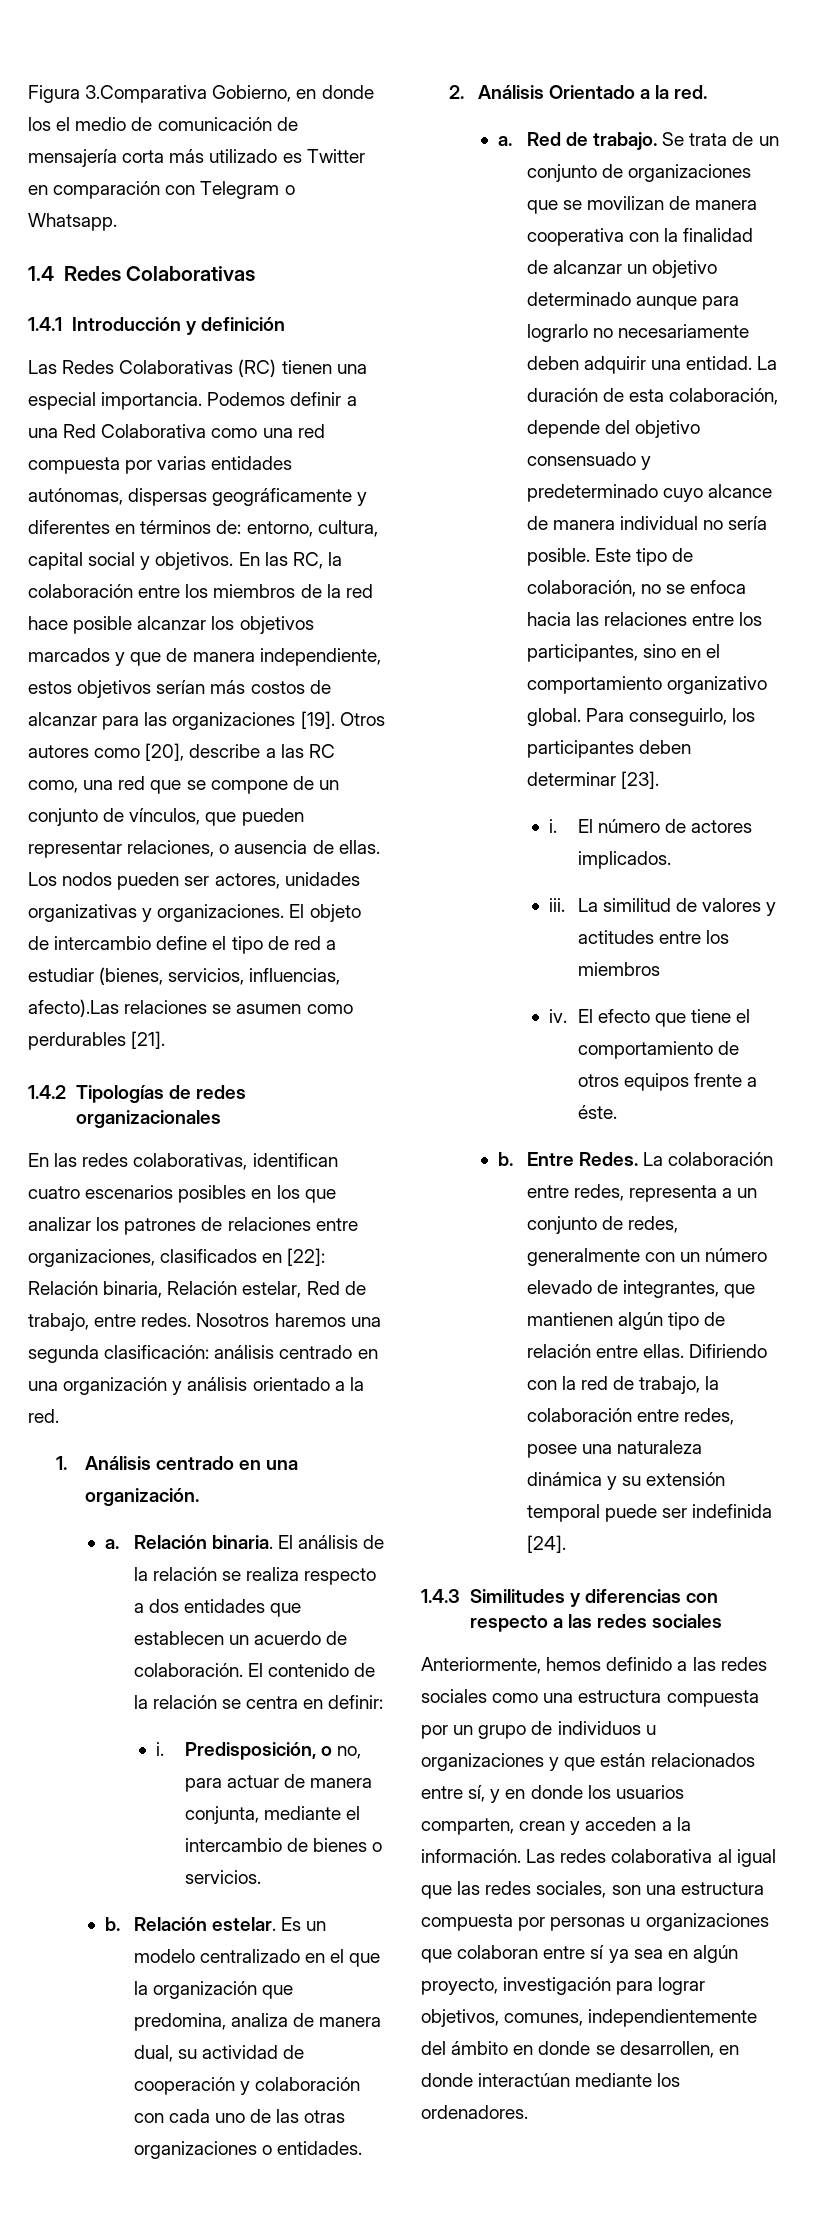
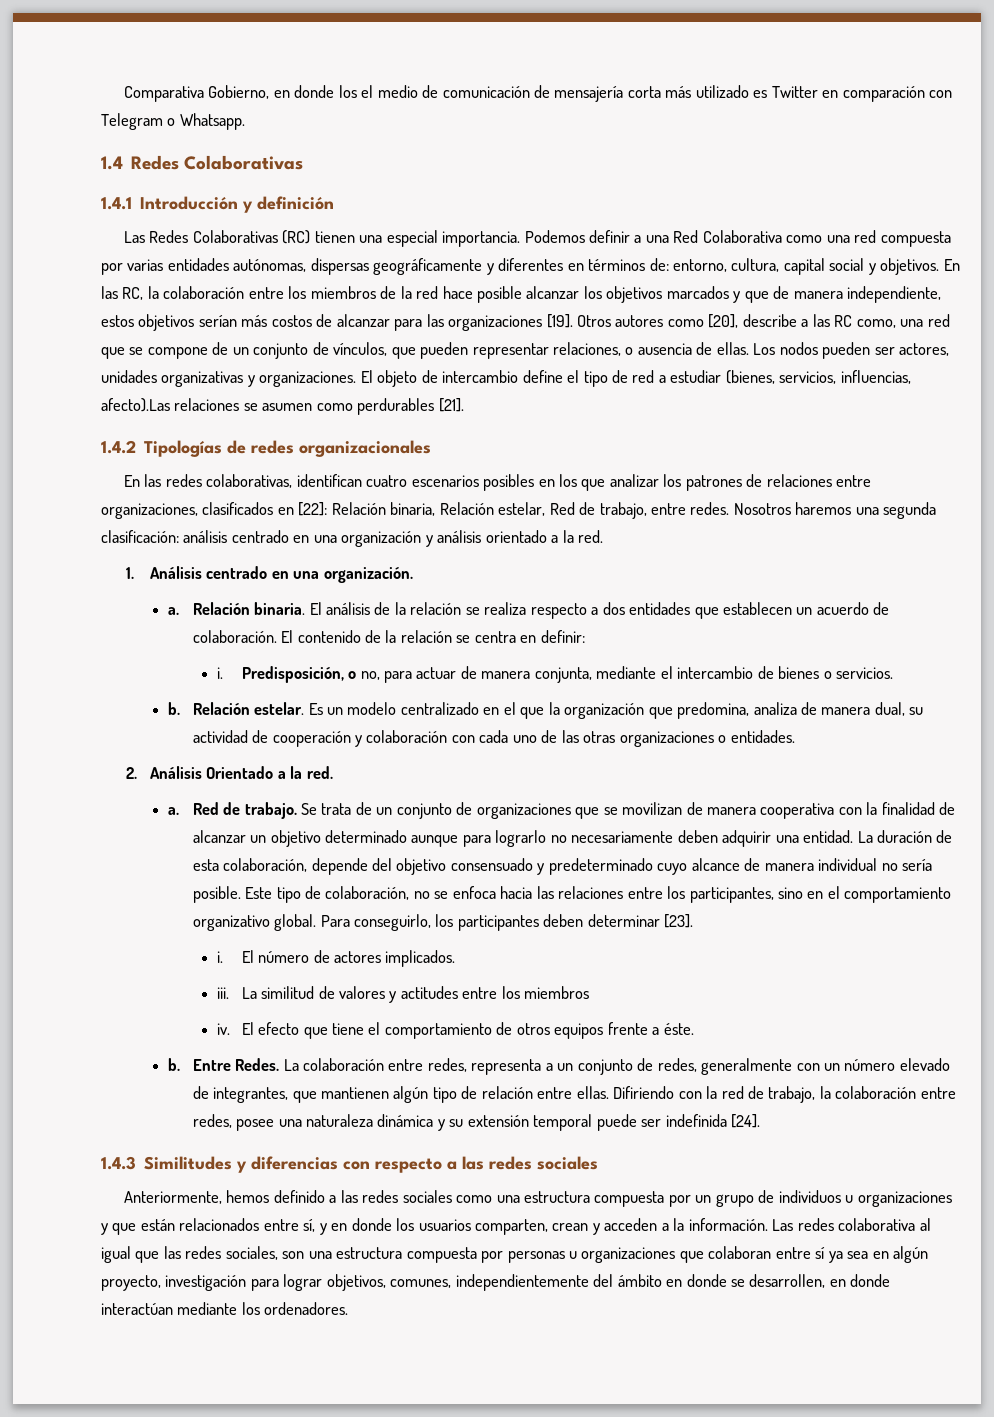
- Figura 3.Comparativa Gobierno, en donde los el medio de comunicación de mensajería corta más utilizado es Twitter en comparación con Telegram o Whatsapp.
+ Comparativa Gobierno, en donde los el medio de comunicación de mensajería corta más utilizado es Twitter en comparación con Telegram o Whatsapp.

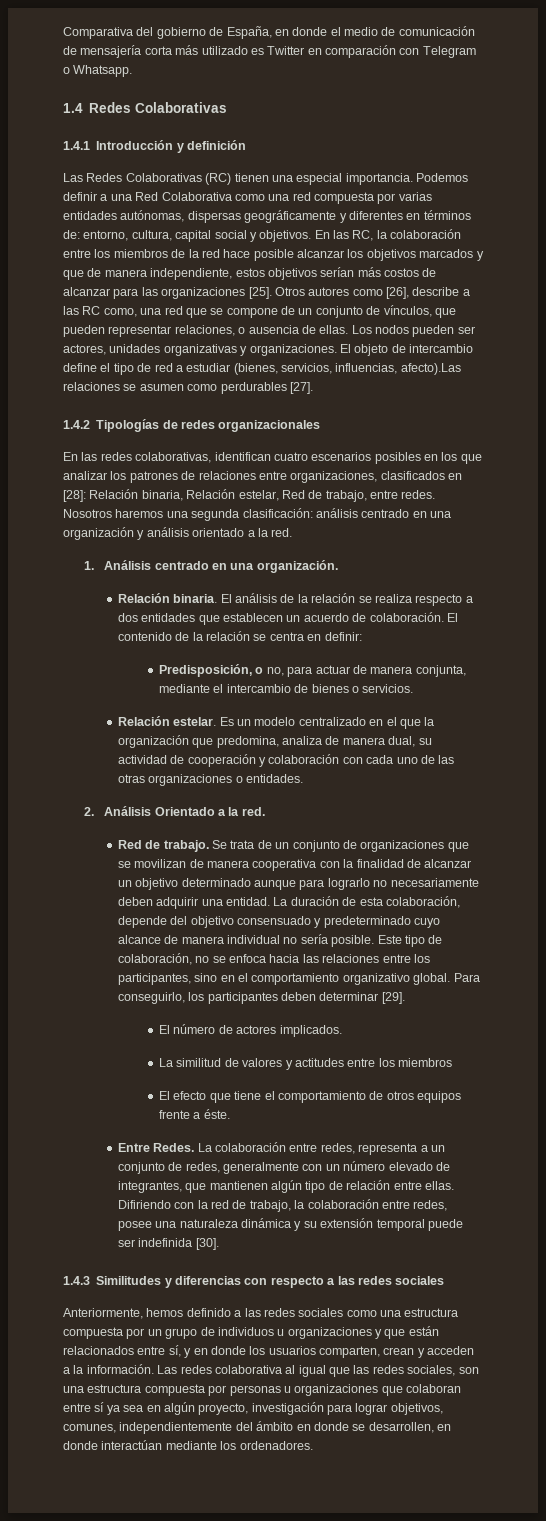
- Comparativa Gobierno, en donde los el medio de comunicación de mensajería corta más utilizado es Twitter en comparación con Telegram o Whatsapp.
+ Comparativa del gobierno de España, en donde el medio de comunicación de mensajería corta más utilizado es Twitter en comparación con Telegram o Whatsapp.
- En las RC, la colaboración entre los miembros de la red hace posible alcanzar los objetivos marcados y que de manera independiente, estos objetivos serían más costos de alcanzar para las organizaciones [19].
+ En las RC, la colaboración entre los miembros de la red hace posible alcanzar los objetivos marcados y que de manera independiente, estos objetivos serían más costos de alcanzar para las organizaciones [25].
- Otros autores como [20], describe a las RC como, una red que se compone de un conjunto de vínculos, que pueden representar relaciones, o ausencia de ellas.
+ Otros autores como [26], describe a las RC como, una red que se compone de un conjunto de vínculos, que pueden representar relaciones, o ausencia de ellas.
- El objeto de intercambio define el tipo de red a estudiar (bienes, servicios, influencias, afecto).Las relaciones se asumen como perdurables [21].
+ El objeto de intercambio define el tipo de red a estudiar (bienes, servicios, influencias, afecto).Las relaciones se asumen como perdurables [27].
- En las redes colaborativas, identifican cuatro escenarios posibles en los que analizar los patrones de relaciones entre organizaciones, clasificados en [22]: Relación binaria, Relación estelar, Red de trabajo, entre redes.
+ En las redes colaborativas, identifican cuatro escenarios posibles en los que analizar los patrones de relaciones entre organizaciones, clasificados en [28]: Relación binaria, Relación estelar, Red de trabajo, entre redes.
  1. Análisis centrado en una organización.
- a. Relación binaria.
+ Relación binaria.
  El contenido de la relación se centra en definir:
- i. Predisposición, o no, para actuar de manera conjunta, mediante el intercambio de bienes o servicios.
- b. Relación estelar.
+ Predisposición, o no, para actuar de manera conjunta, mediante el intercambio de bienes o servicios.
+ Relación estelar.
  2. Análisis Orientado a la red.
- a. Red de trabajo.
+ Red de trabajo.
- Para conseguirlo, los participantes deben determinar [23].
- i. El número de actores implicados.
+ Para conseguirlo, los participantes deben determinar [29].
+ El número de actores implicados.
- iii.
- iv. El efecto que tiene el comportamiento de otros equipos frente a éste.
- b. Entre Redes.
+ El efecto que tiene el comportamiento de otros equipos frente a éste.
+ Entre Redes.
- Difiriendo con la red de trabajo, la colaboración entre redes, posee una naturaleza dinámica y su extensión temporal puede ser indefinida [24].
+ Difiriendo con la red de trabajo, la colaboración entre redes, posee una naturaleza dinámica y su extensión temporal puede ser indefinida [30].

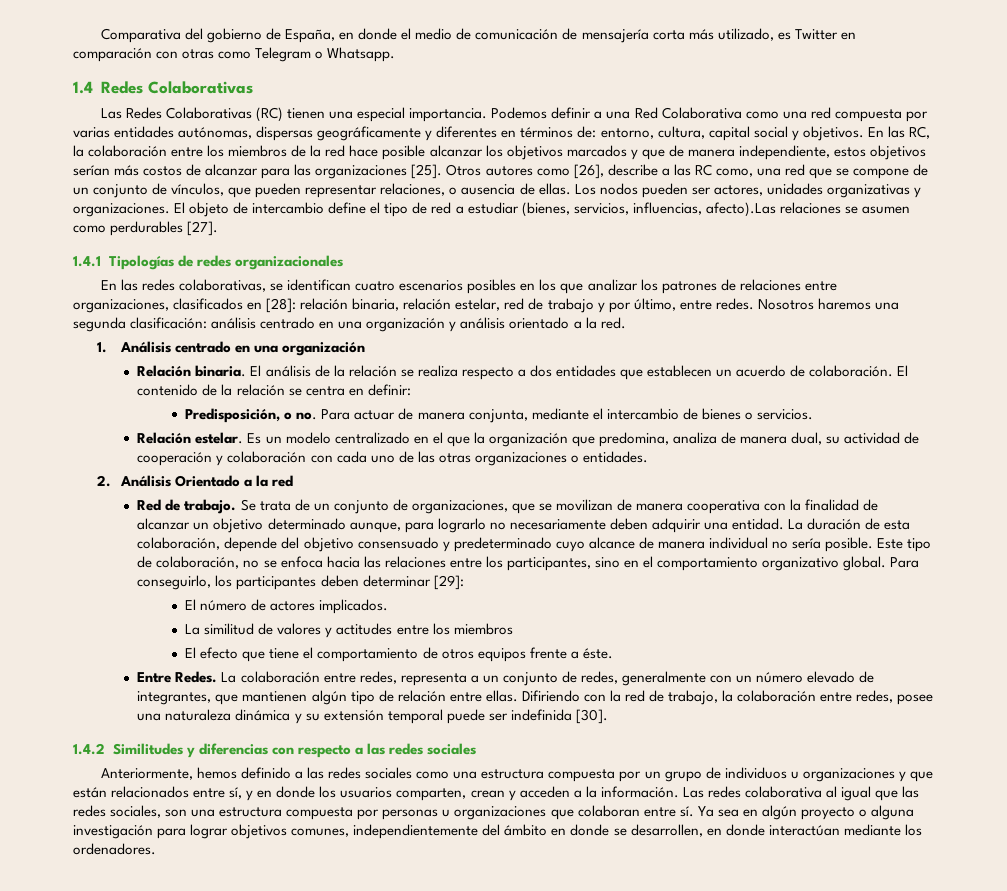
- Comparativa del gobierno de España, en donde el medio de comunicación de mensajería corta más utilizado es Twitter en comparación con Telegram o Whatsapp.
+ Comparativa del gobierno de España, en donde el medio de comunicación de mensajería corta más utilizado, es Twitter en comparación con otras como Telegram o Whatsapp.
- 1.4.1 Introducción y definición
- 1.4.2 Tipologías de redes organizacionales
+ 1.4.1 Tipologías de redes organizacionales
- En las redes colaborativas, identifican cuatro escenarios posibles en los que analizar los patrones de relaciones entre organizaciones, clasificados en [28]: Relación binaria, Relación estelar, Red de trabajo, entre redes.
+ En las redes colaborativas, se identifican cuatro escenarios posibles en los que analizar los patrones de relaciones entre organizaciones, clasificados en [28]: relación binaria, relación estelar, red de trabajo y por último, entre redes.
- 1. Análisis centrado en una organización.
+ 1. Análisis centrado en una organización
- Predisposición, o no, para actuar de manera conjunta, mediante el intercambio de bienes o servicios.
+ Predisposición, o no. Para actuar de manera conjunta, mediante el intercambio de bienes o servicios.
- 2. Análisis Orientado a la red.
+ 2. Análisis Orientado a la red
- Se trata de un conjunto de organizaciones que se movilizan de manera cooperativa con la finalidad de alcanzar un objetivo determinado aunque para lograrlo no necesariamente deben adquirir una entidad.
+ Se trata de un conjunto de organizaciones, que se movilizan de manera cooperativa con la finalidad de alcanzar un objetivo determinado aunque, para lograrlo no necesariamente deben adquirir una entidad.
- Para conseguirlo, los participantes deben determinar [29].
+ Para conseguirlo, los participantes deben determinar [29]:
- 1.4.3 Similitudes y diferencias con respecto a las redes sociales
+ 1.4.2 Similitudes y diferencias con respecto a las redes sociales
- Las redes colaborativa al igual que las redes sociales, son una estructura compuesta por personas u organizaciones que colaboran entre sí ya sea en algún proyecto, investigación para lograr objetivos, comunes, independientemente del ámbito en donde se desarrollen, en donde interactúan mediante los ordenadores.
+ Las redes colaborativa al igual que las redes sociales, son una estructura compuesta por personas u organizaciones que colaboran entre sí. Ya sea en algún proyecto o alguna investigación para lograr objetivos comunes, independientemente del ámbito en donde se desarrollen, en donde interactúan mediante los ordenadores.

